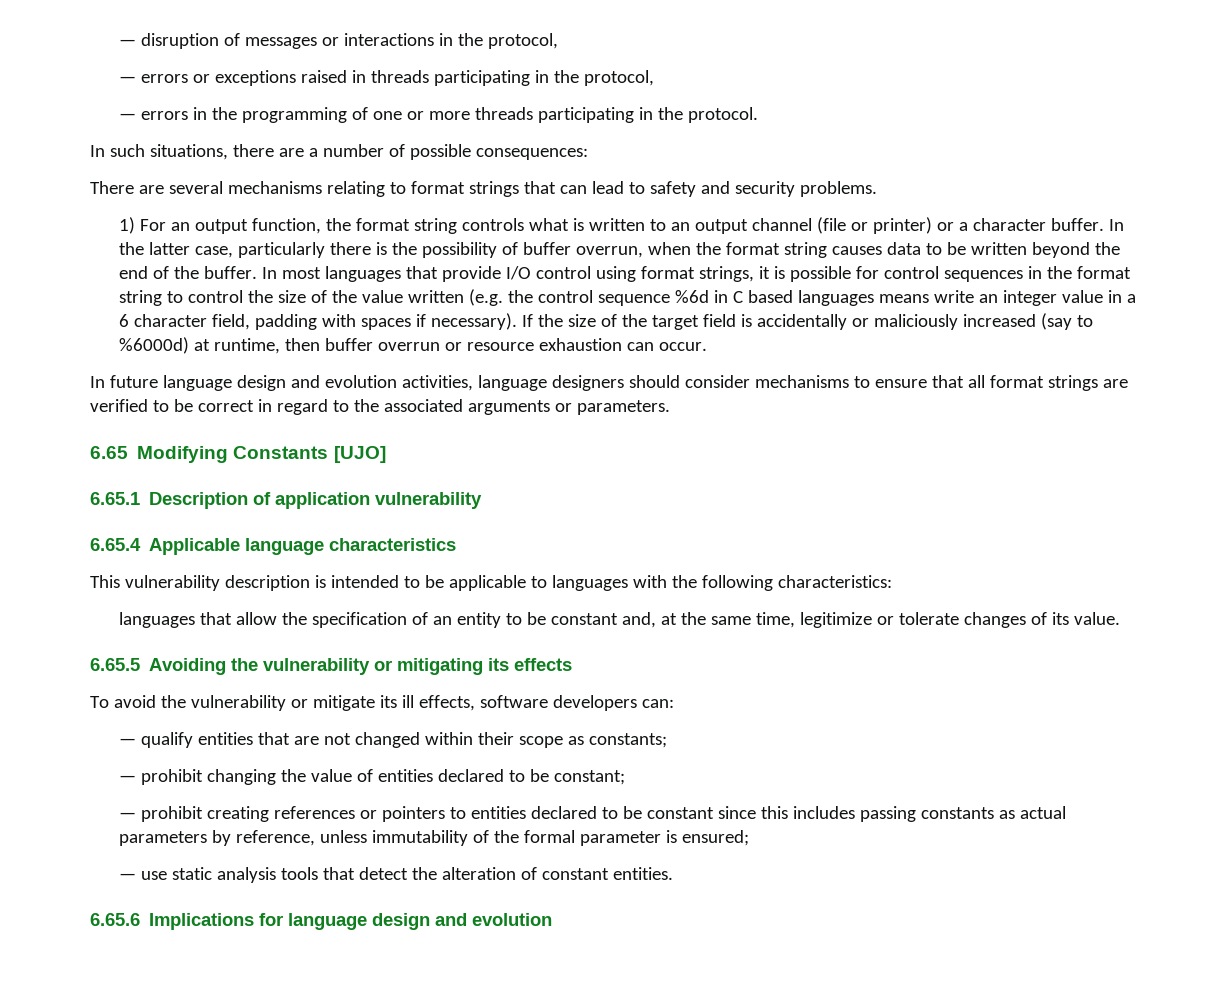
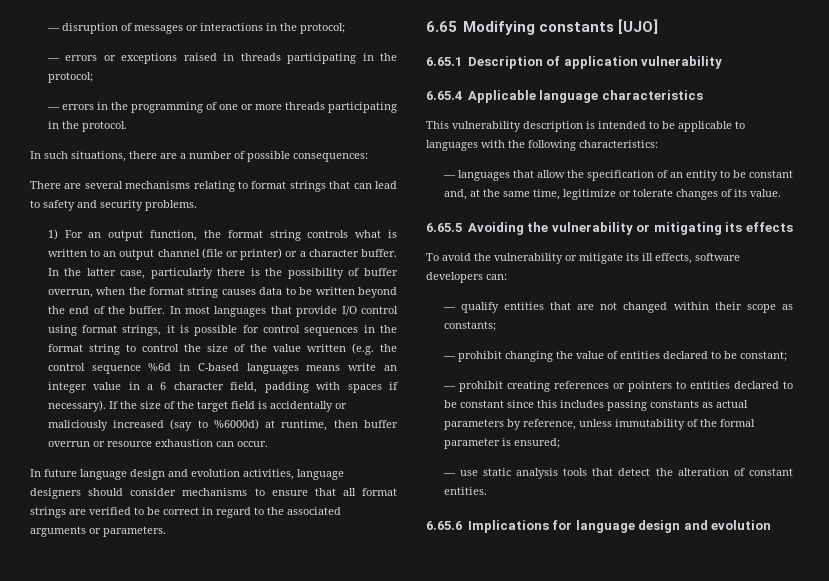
- — disruption of messages or interactions in the protocol,
+ — disruption of messages or interactions in the protocol;
- — errors or exceptions raised in threads participating in the protocol,
+ — errors or exceptions raised in threads participating in the protocol;
- In most languages that provide I/O control using format strings, it is possible for control sequences in the format string to control the size of the value written (e.g. the control sequence %6d in C based languages means write an integer value in a 6 character field, padding with spaces if necessary).
+ In most languages that provide I/O control using format strings, it is possible for control sequences in the format string to control the size of the value written (e.g. the control sequence %6d in C-based languages means write an integer value in a 6 character field, padding with spaces if necessary).
- 6.65 Modifying Constants [UJO]
+ 6.65 Modifying constants [UJO]
- languages that allow the specification of an entity to be constant and, at the same time, legitimize or tolerate changes of its value.
+ — languages that allow the specification of an entity to be constant and, at the same time, legitimize or tolerate changes of its value.

